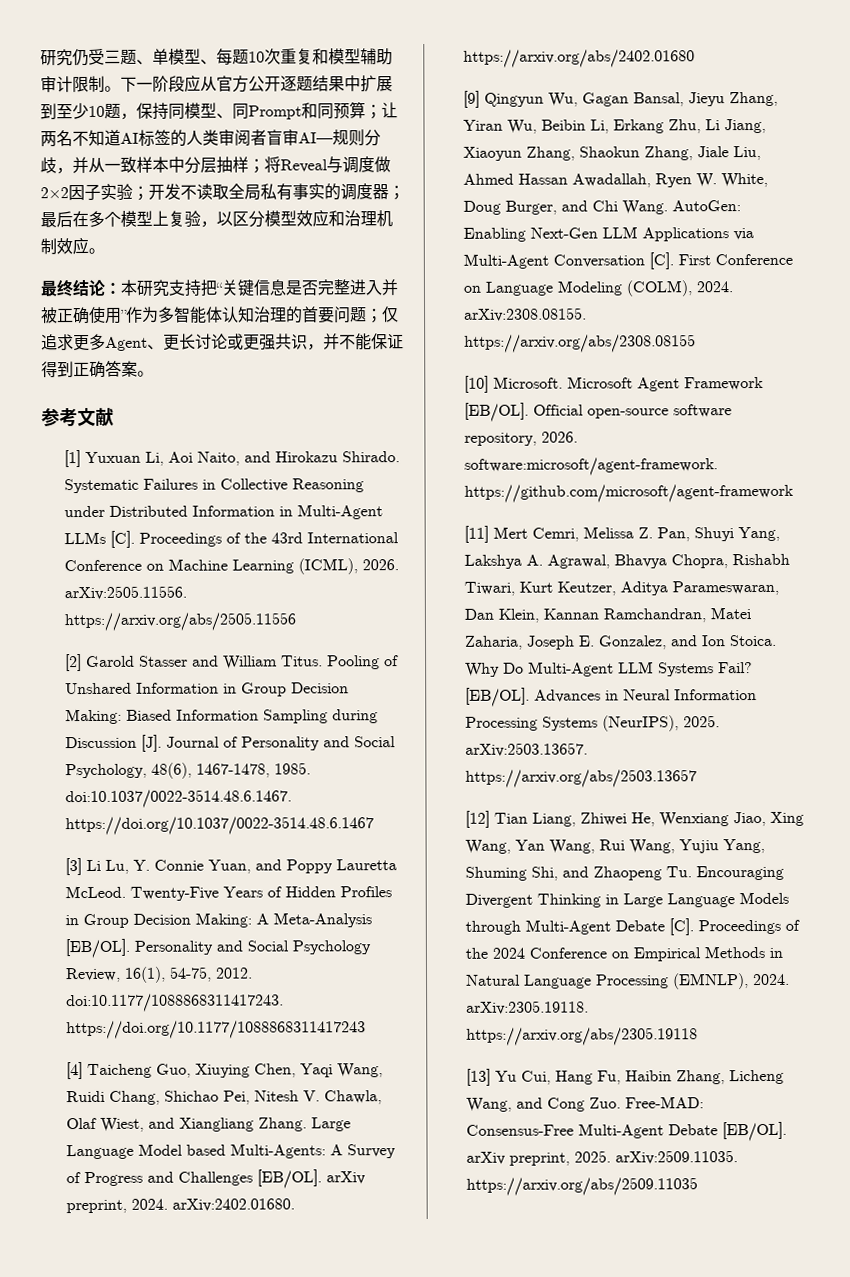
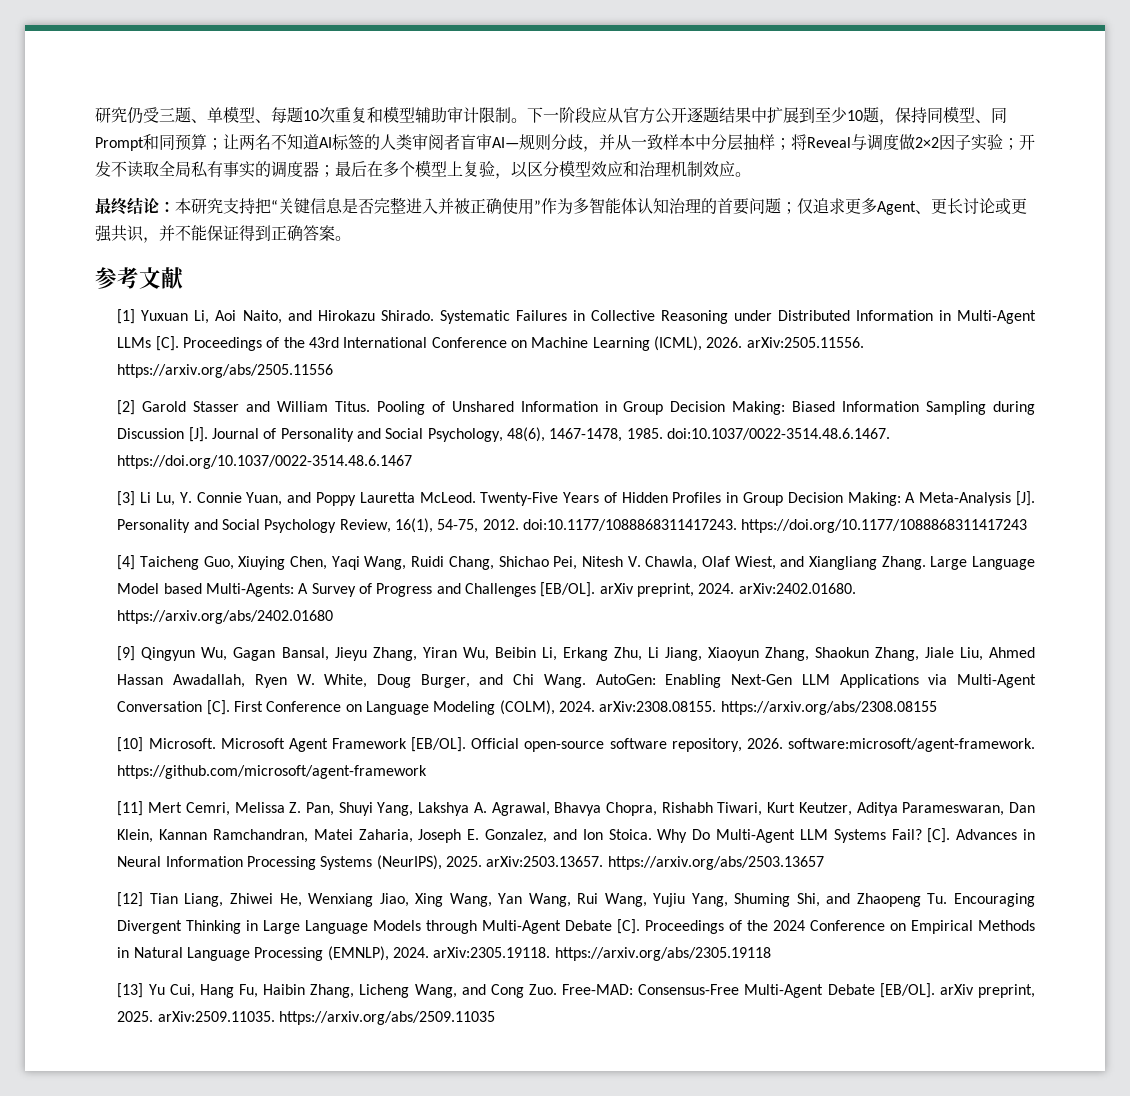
- Twenty-Five Years of Hidden Profiles in Group Decision Making: A Meta-Analysis [EB/OL]. Personality and Social Psychology Review, 16(1), 54-75, 2012. doi:10.1177/1088868311417243. https://doi.org/10.1177/1088868311417243
+ Twenty-Five Years of Hidden Profiles in Group Decision Making: A Meta-Analysis [J]. Personality and Social Psychology Review, 16(1), 54-75, 2012. doi:10.1177/1088868311417243. https://doi.org/10.1177/1088868311417243
- [EB/OL]. Advances in Neural Information Processing Systems (NeurIPS), 2025. arXiv:2503.13657. https://arxiv.org/abs/2503.13657
+ [C]. Advances in Neural Information Processing Systems (NeurIPS), 2025. arXiv:2503.13657. https://arxiv.org/abs/2503.13657

